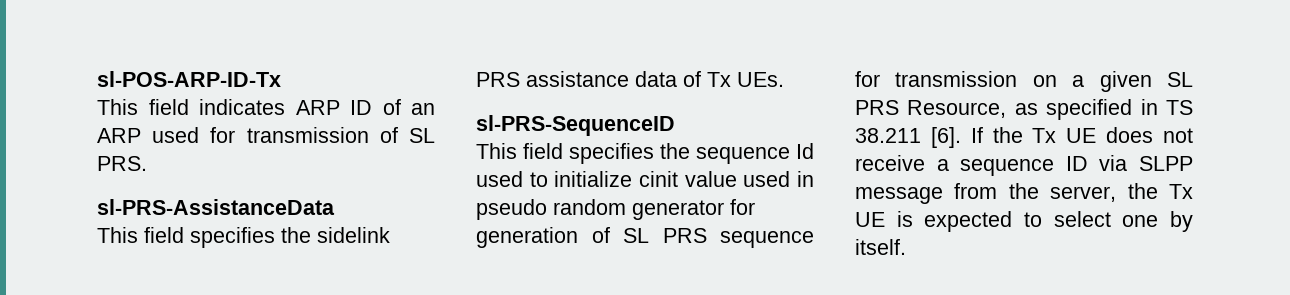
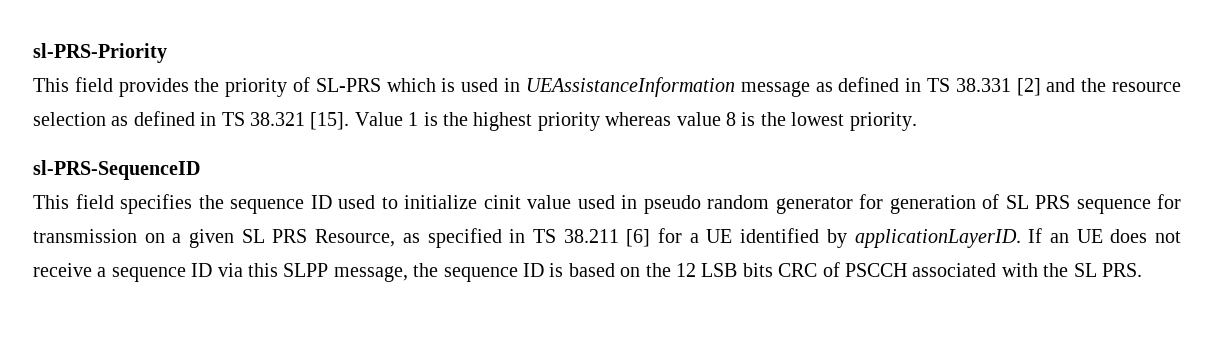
- sl-POS-ARP-ID-Tx
- This field indicates ARP ID of an ARP used for transmission of SL PRS.
- sl-PRS-AssistanceData
- This field specifies the sidelink PRS assistance data of Tx UEs.
+ sl-PRS-Priority
+ This field provides the priority of SL-PRS which is used in UEAssistanceInformation message as defined in TS 38.331 [2] and the resource selection as defined in TS 38.321 [15]. Value 1 is the highest priority whereas value 8 is the lowest priority.
- This field specifies the sequence Id used to initialize cinit value used in pseudo random generator for generation of SL PRS sequence for transmission on a given SL PRS Resource, as specified in TS 38.211 [6]. If the Tx UE does not receive a sequence ID via SLPP message from the server, the Tx UE is expected to select one by itself.
+ This field specifies the sequence ID used to initialize cinit value used in pseudo random generator for generation of SL PRS sequence for transmission on a given SL PRS Resource, as specified in TS 38.211 [6] for a UE identified by applicationLayerID. If an UE does not receive a sequence ID via this SLPP message, the sequence ID is based on the 12 LSB bits CRC of PSCCH associated with the SL PRS.

